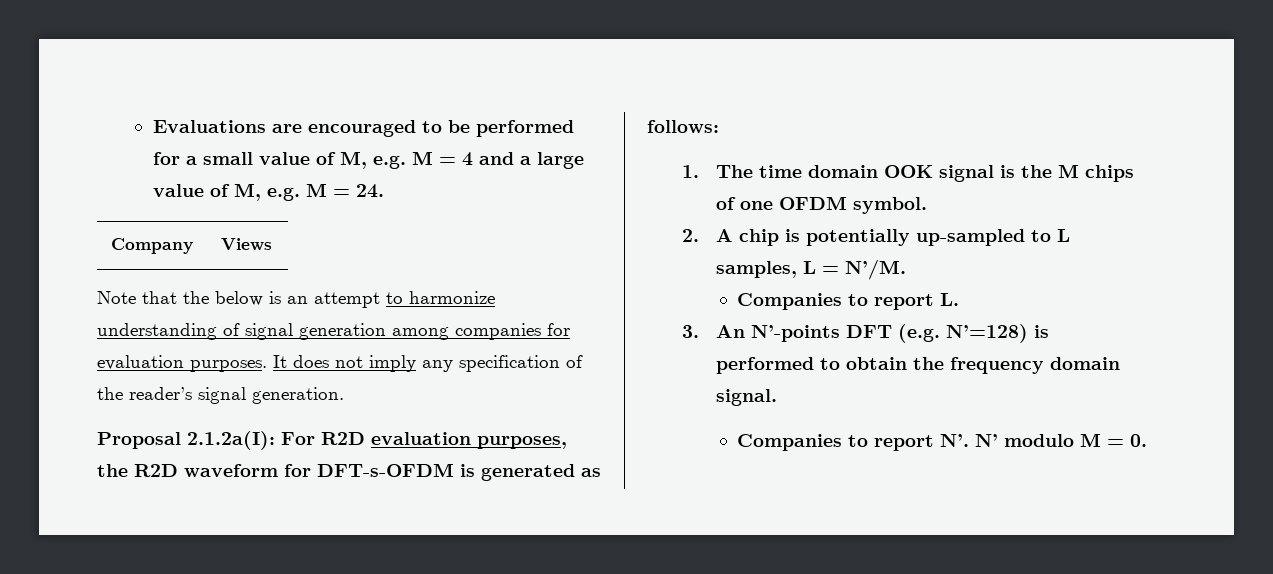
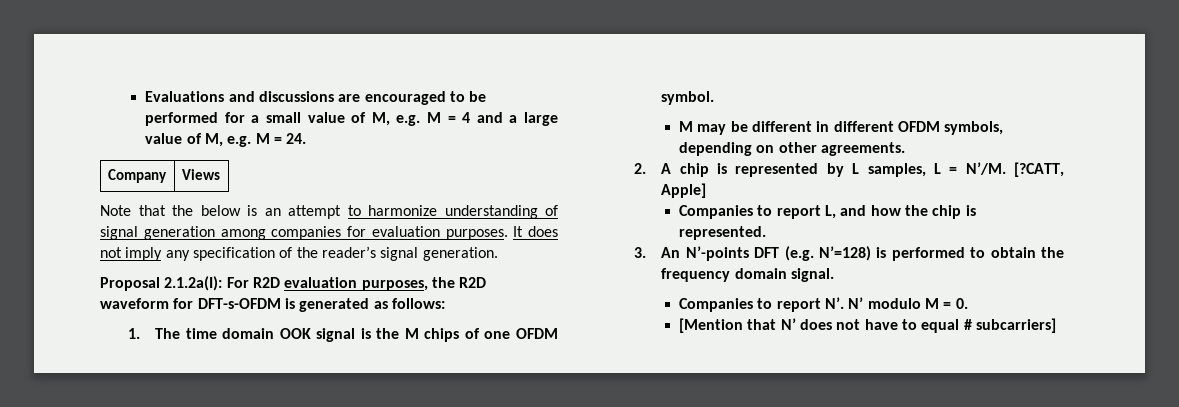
- Evaluations are encouraged to be performed for a small value of M, e.g. M = 4 and a large value of M, e.g. M = 24.
+ Evaluations and discussions are encouraged to be performed for a small value of M, e.g. M = 4 and a large value of M, e.g. M = 24.
+ M may be different in different OFDM symbols, depending on other agreements.
- 2. A chip is potentially up-sampled to L samples, L = N’/M.
- Companies to report L.
+ 2. A chip is represented by L samples, L = N’/M. [?CATT, Apple]
+ Companies to report L, and how the chip is represented.
+ [Mention that N’ does not have to equal # subcarriers]

